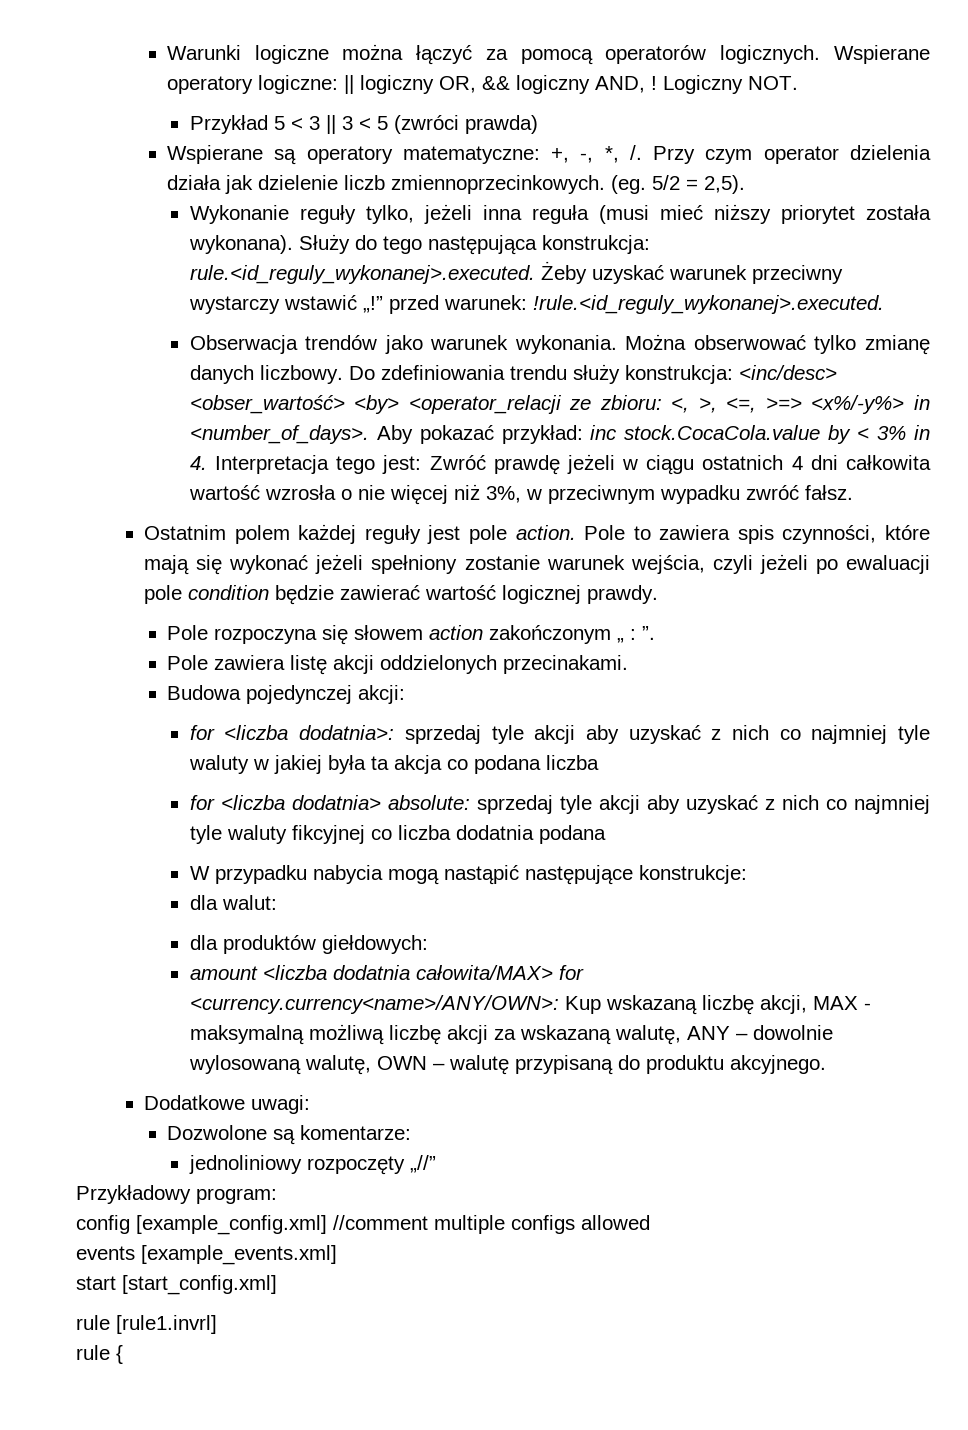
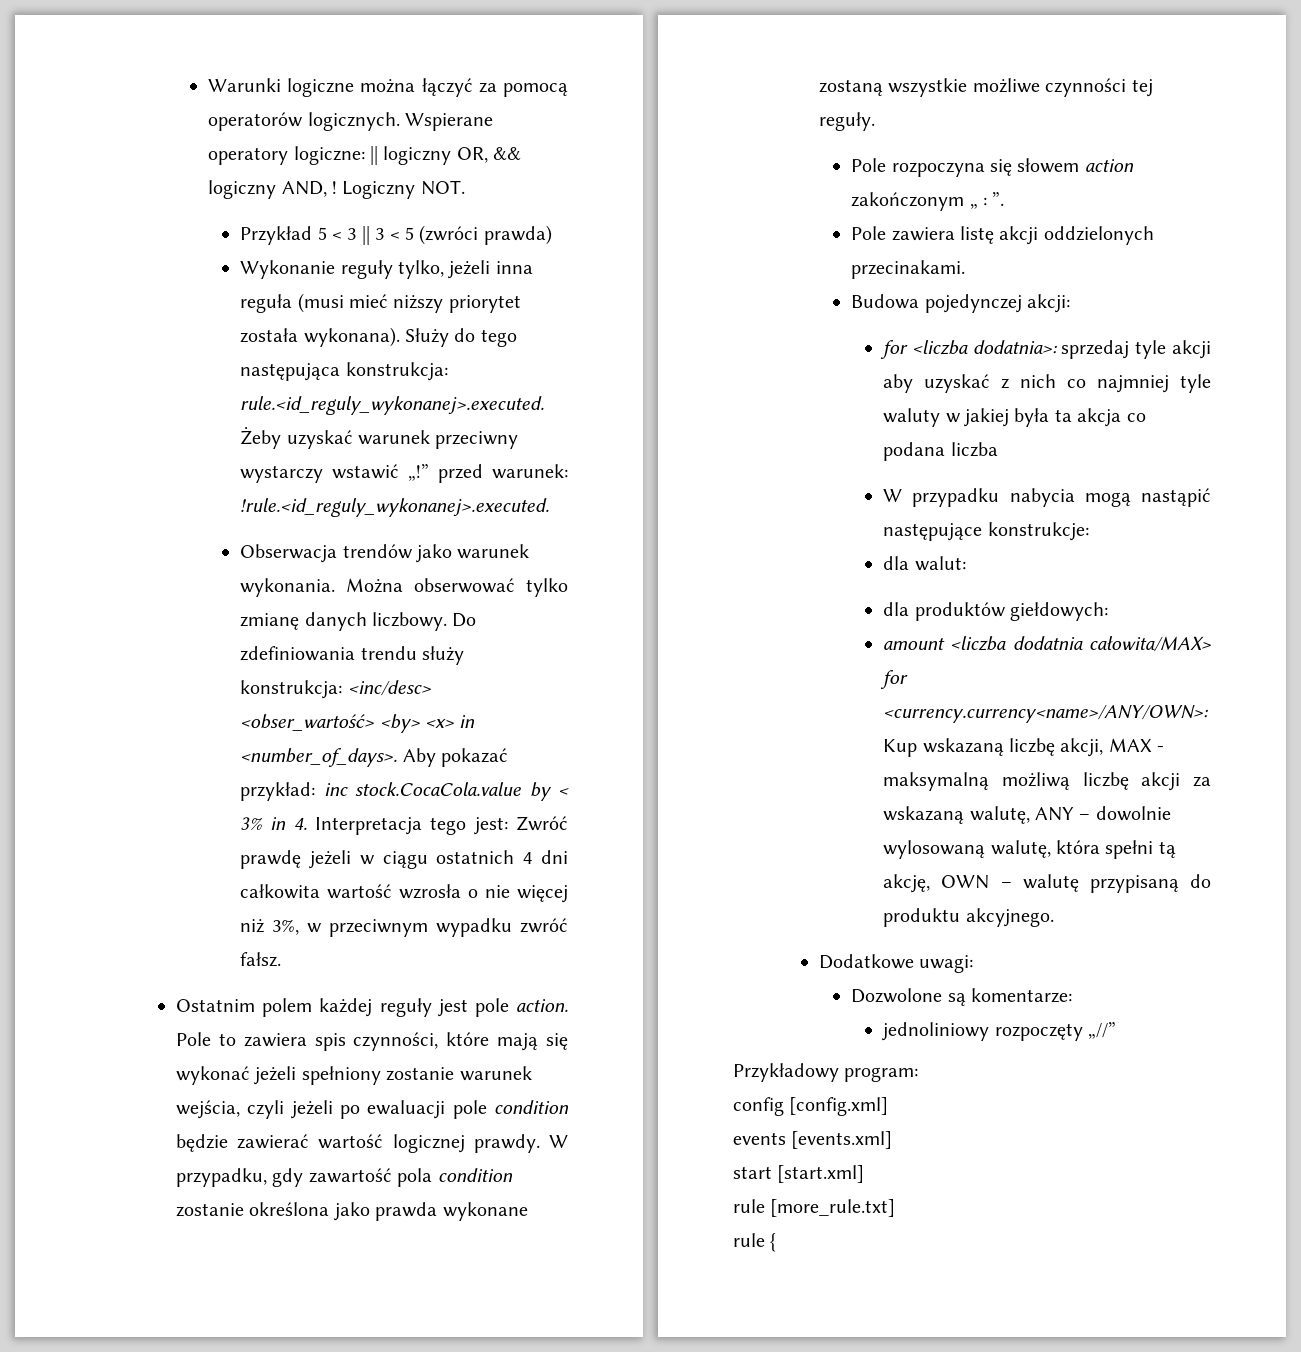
- Wspierane są operatory matematyczne: +, -, *, /. Przy czym operator dzielenia działa jak dzielenie liczb zmiennoprzecinkowych. (eg. 5/2 = 2,5).
- Do zdefiniowania trendu służy konstrukcja: <inc/desc> <obser_wartość> <by> <operator_relacji ze zbioru: <, >, <=, >=> <x%/-y%> in <number_of_days>.
+ Do zdefiniowania trendu służy konstrukcja: <inc/desc> <obser_wartość> <by> <x> in <number_of_days>.
+ W przypadku, gdy zawartość pola condition zostanie określona jako prawda wykonane zostaną wszystkie możliwe czynności tej reguły.
- for <liczba dodatnia> absolute: sprzedaj tyle akcji aby uzyskać z nich co najmniej tyle waluty fikcyjnej co liczba dodatnia podana
- amount <liczba dodatnia całowita/MAX> for <currency.currency<name>/ANY/OWN>: Kup wskazaną liczbę akcji, MAX - maksymalną możliwą liczbę akcji za wskazaną walutę, ANY – dowolnie wylosowaną walutę, OWN – walutę przypisaną do produktu akcyjnego.
+ amount <liczba dodatnia całowita/MAX> for <currency.currency<name>/ANY/OWN>: Kup wskazaną liczbę akcji, MAX - maksymalną możliwą liczbę akcji za wskazaną walutę, ANY – dowolnie wylosowaną walutę, która spełni tą akcję, OWN – walutę przypisaną do produktu akcyjnego.
- config [example_config.xml] //comment multiple configs allowed
+ config [config.xml]
- events [example_events.xml]
+ events [events.xml]
- start [start_config.xml]
- rule [rule1.invrl]
+ start [start.xml]
+ rule [more_rule.txt]

